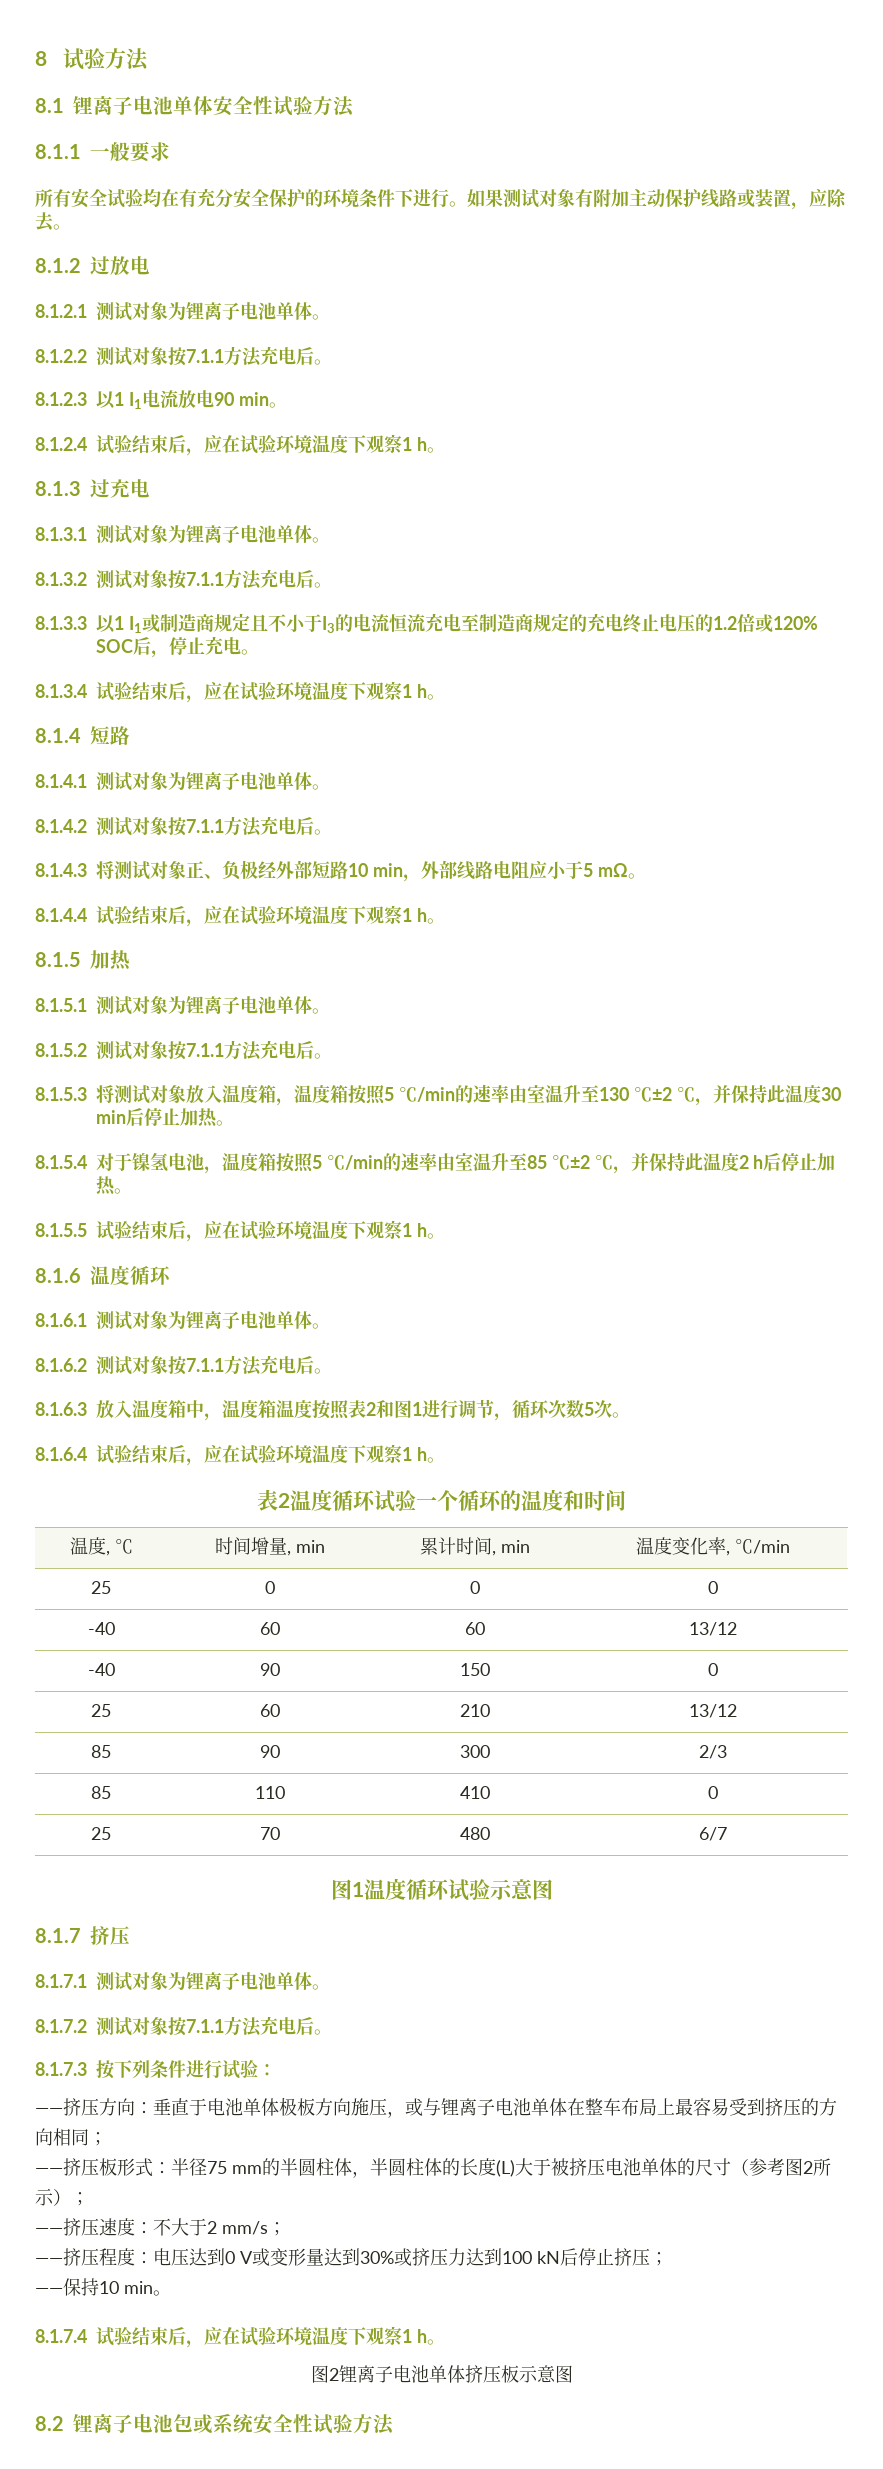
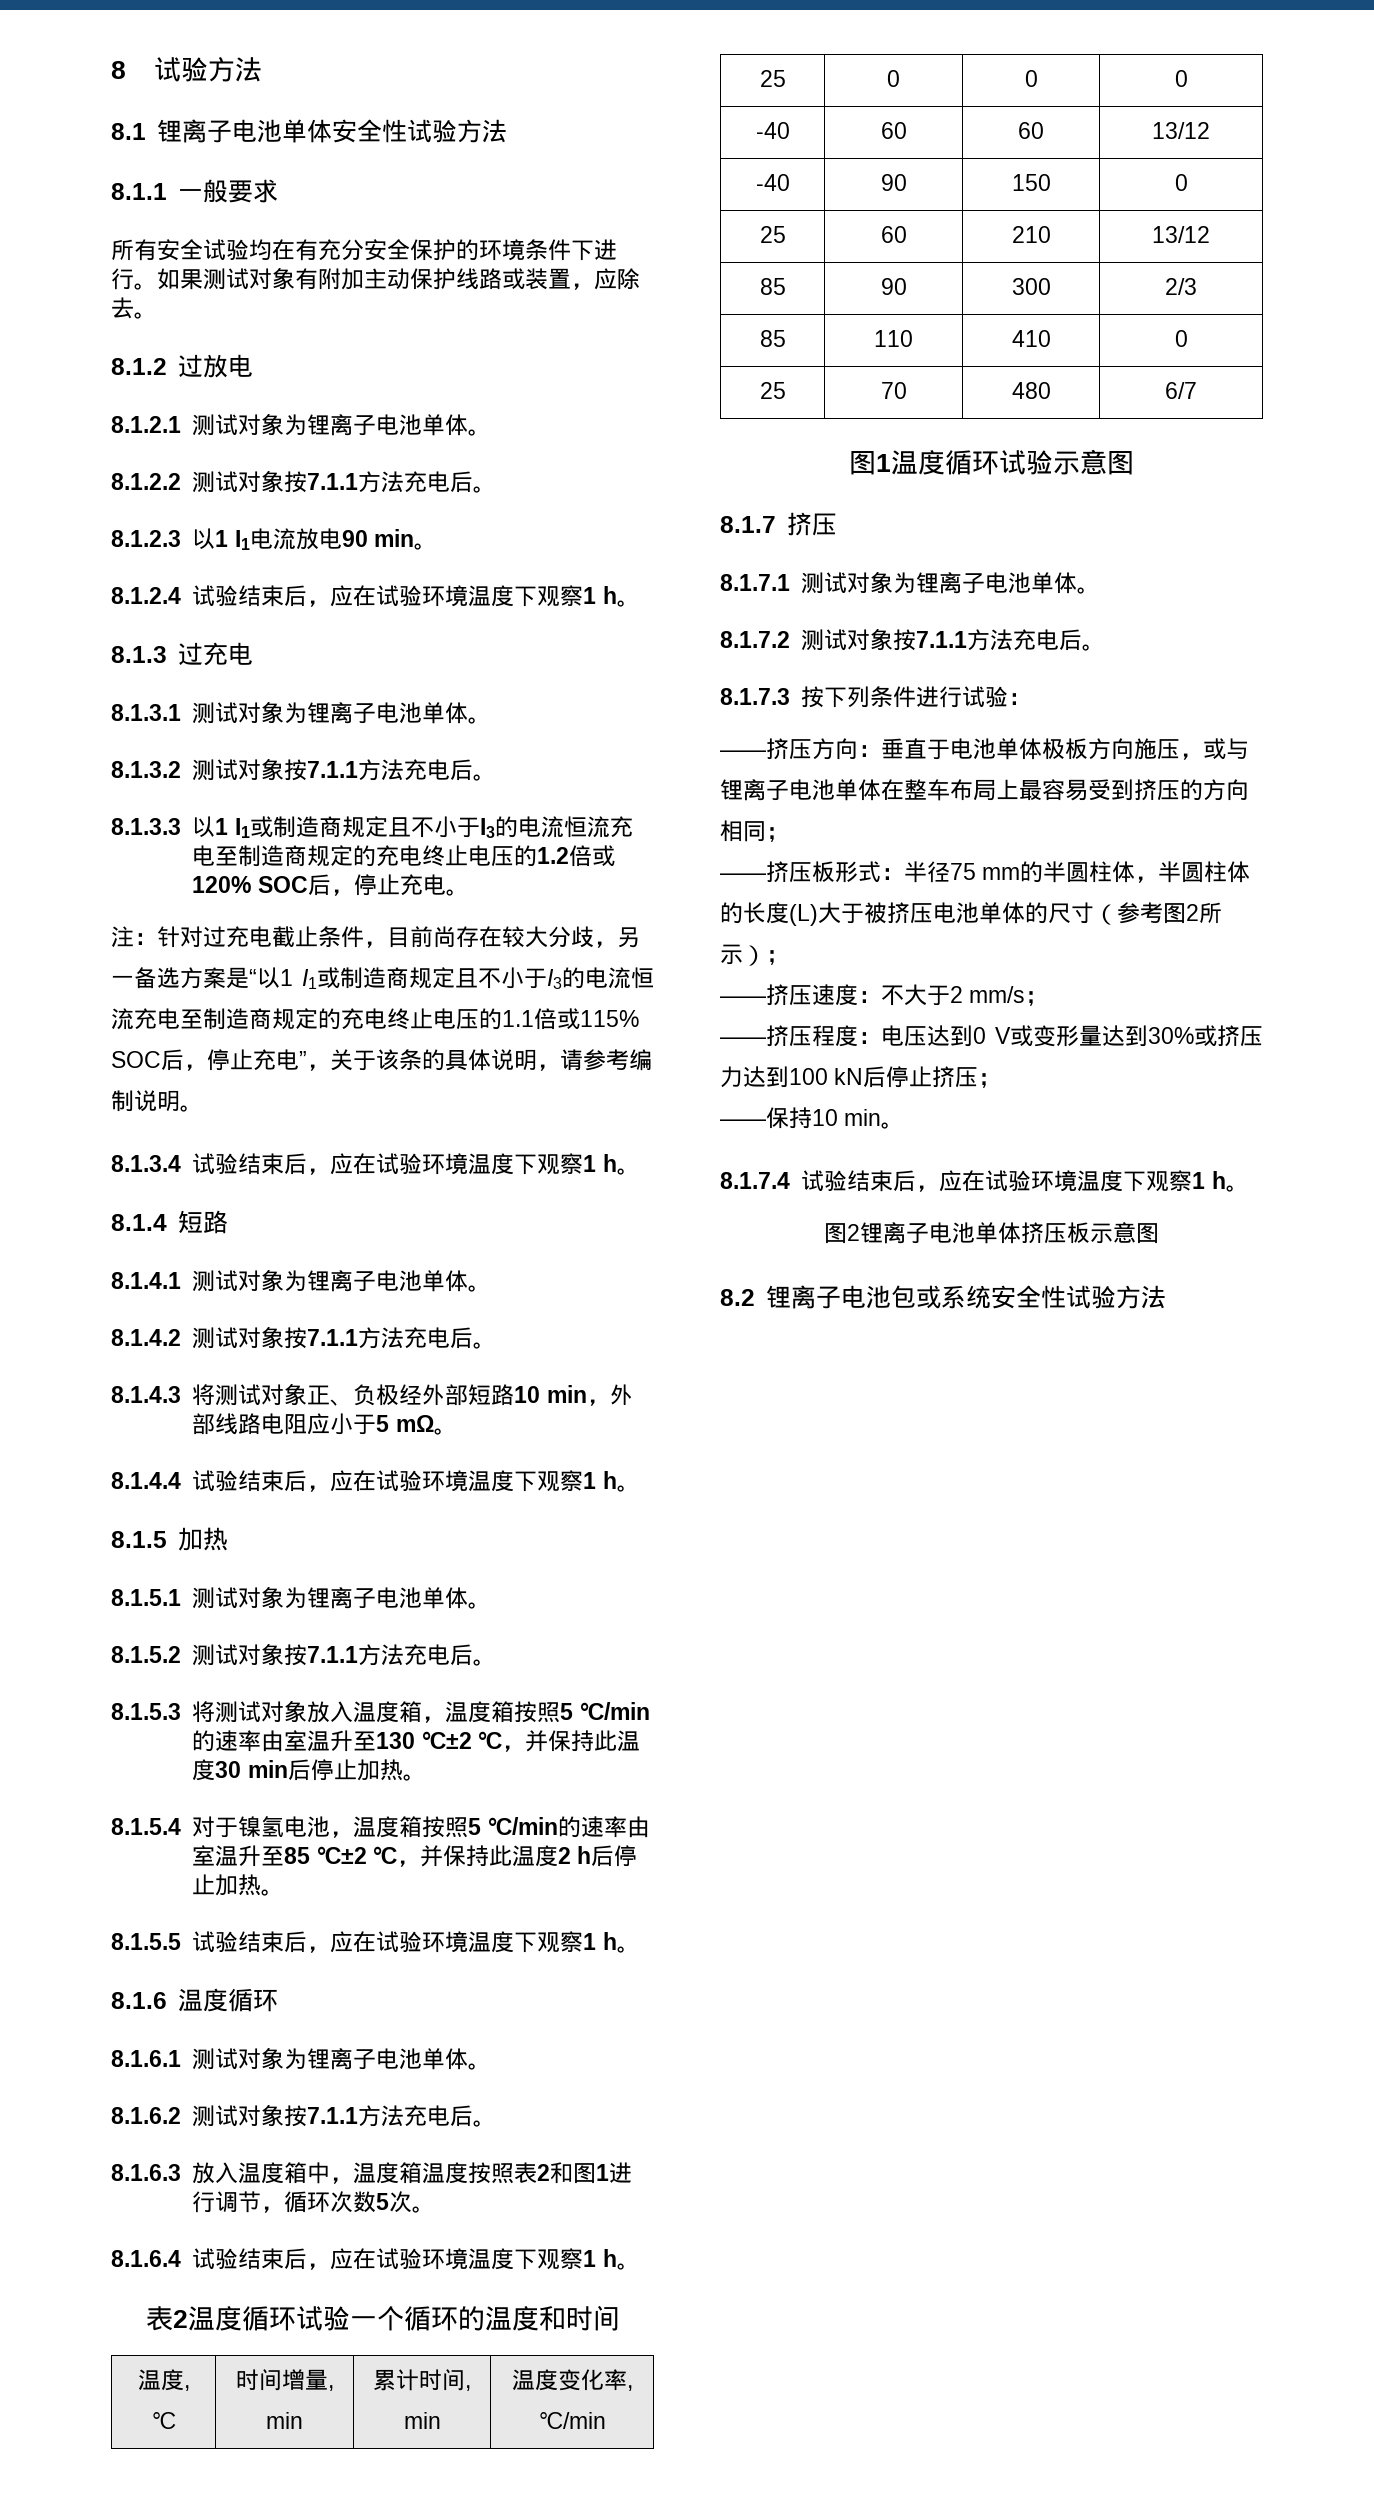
+ 注：针对过充电截止条件，目前尚存在较大分歧，另一备选方案是“以1 I1或制造商规定且不小于I3的电流恒流充电至制造商规定的充电终止电压的1.1倍或115% SOC后，停止充电”，关于该条的具体说明，请参考编制说明。

